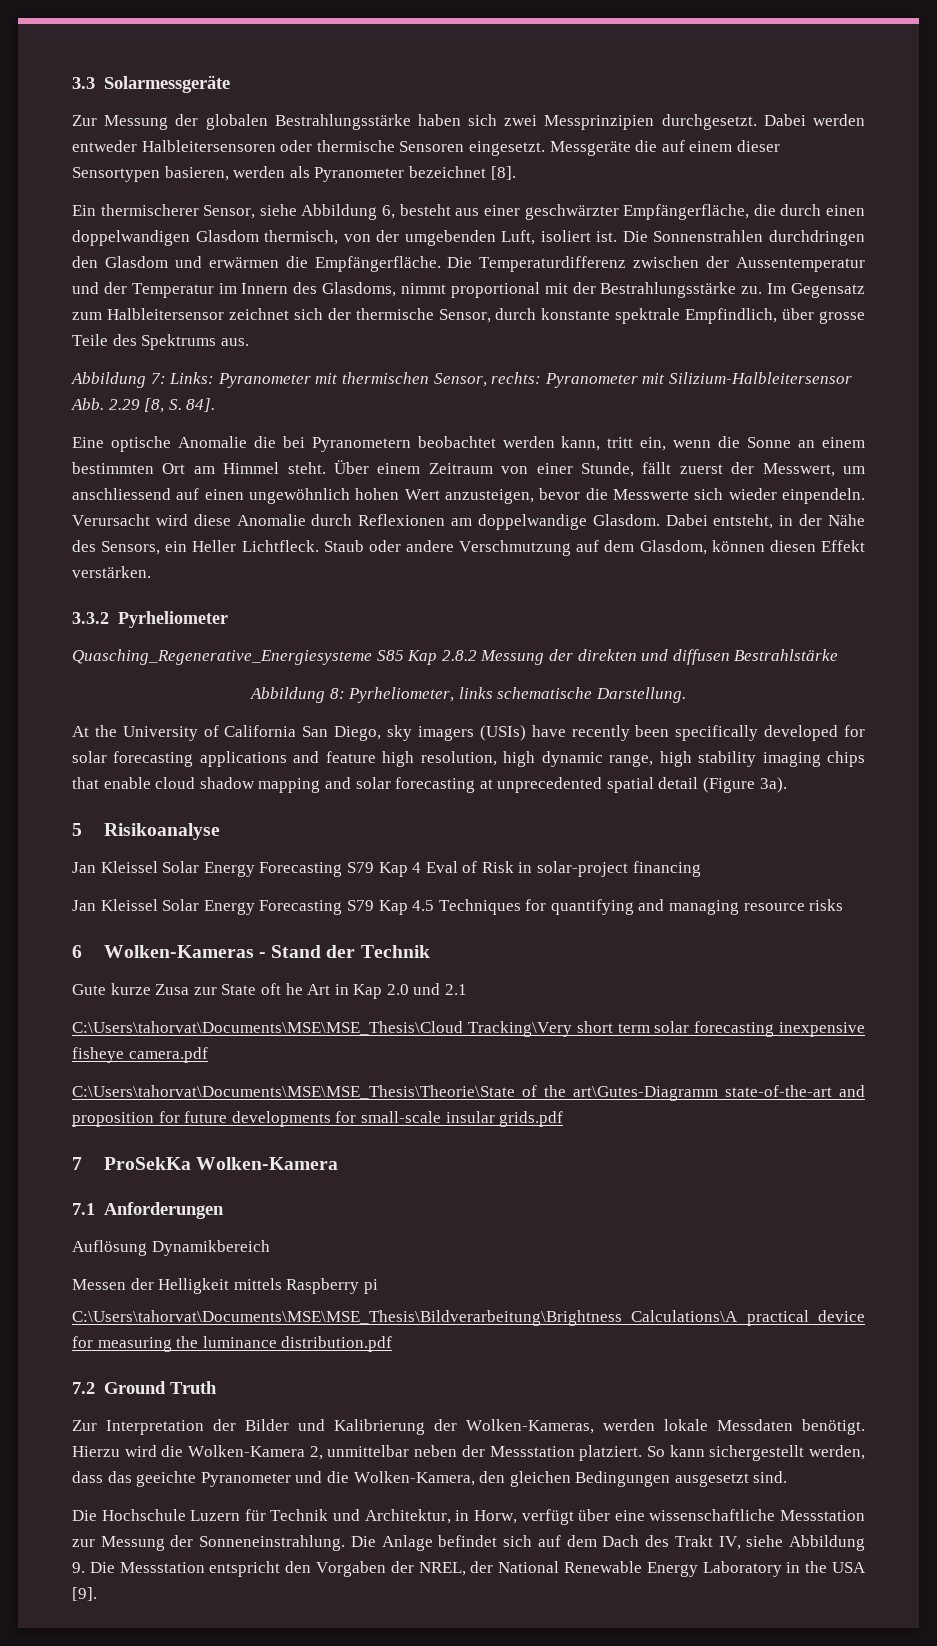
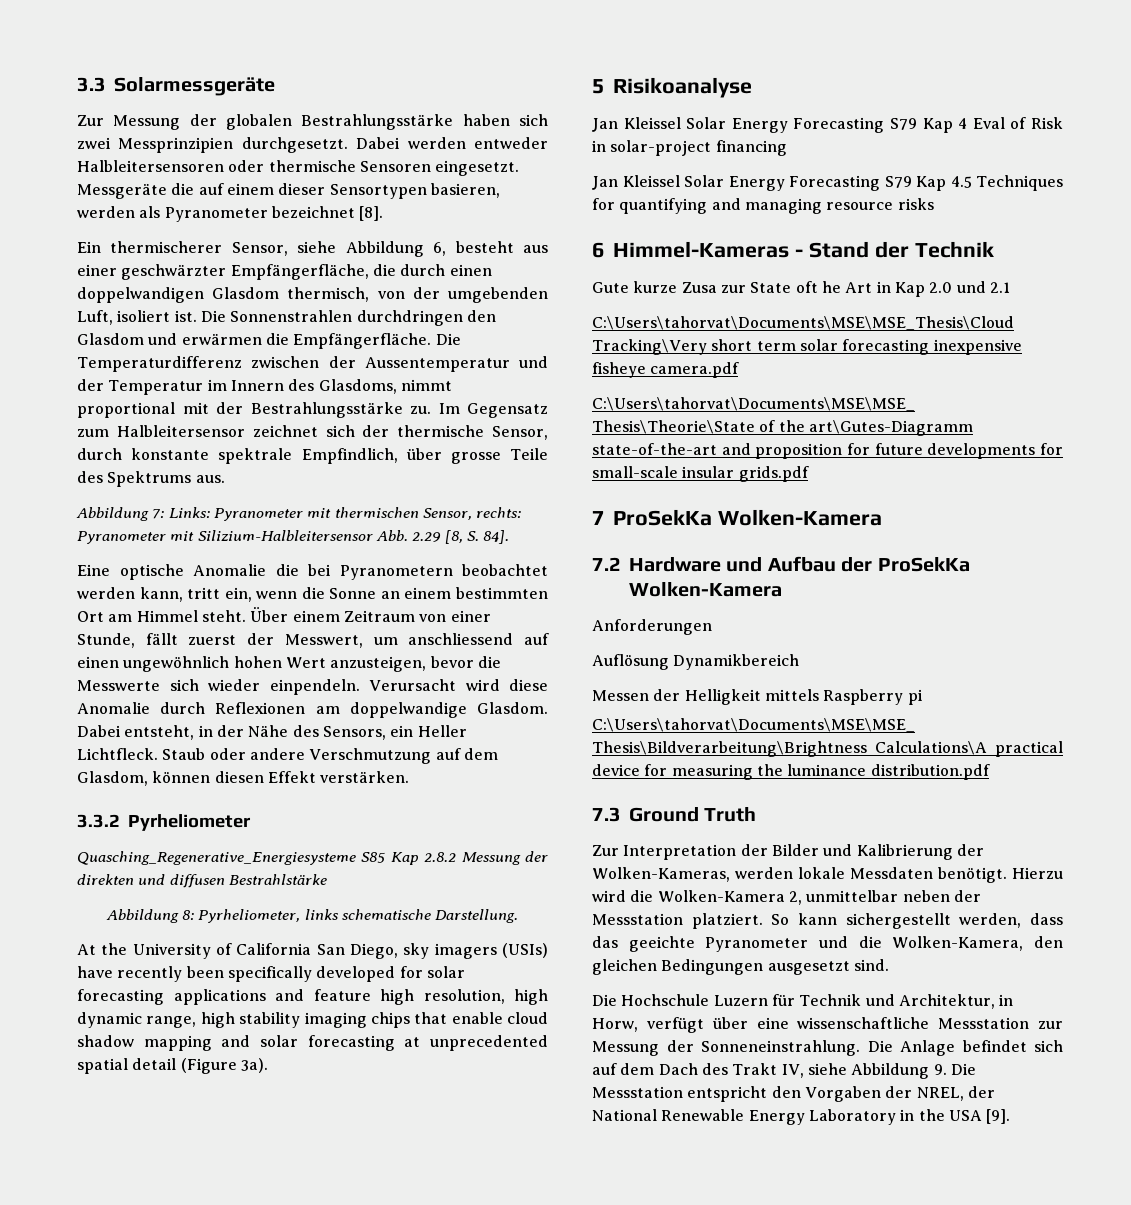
- 6 Wolken-Kameras - Stand der Technik
+ 6 Himmel-Kameras - Stand der Technik
- 7.1 Anforderungen
+ 7.2 Hardware und Aufbau der ProSekKa Wolken-Kamera
+ Anforderungen
- 7.2 Ground Truth
+ 7.3 Ground Truth

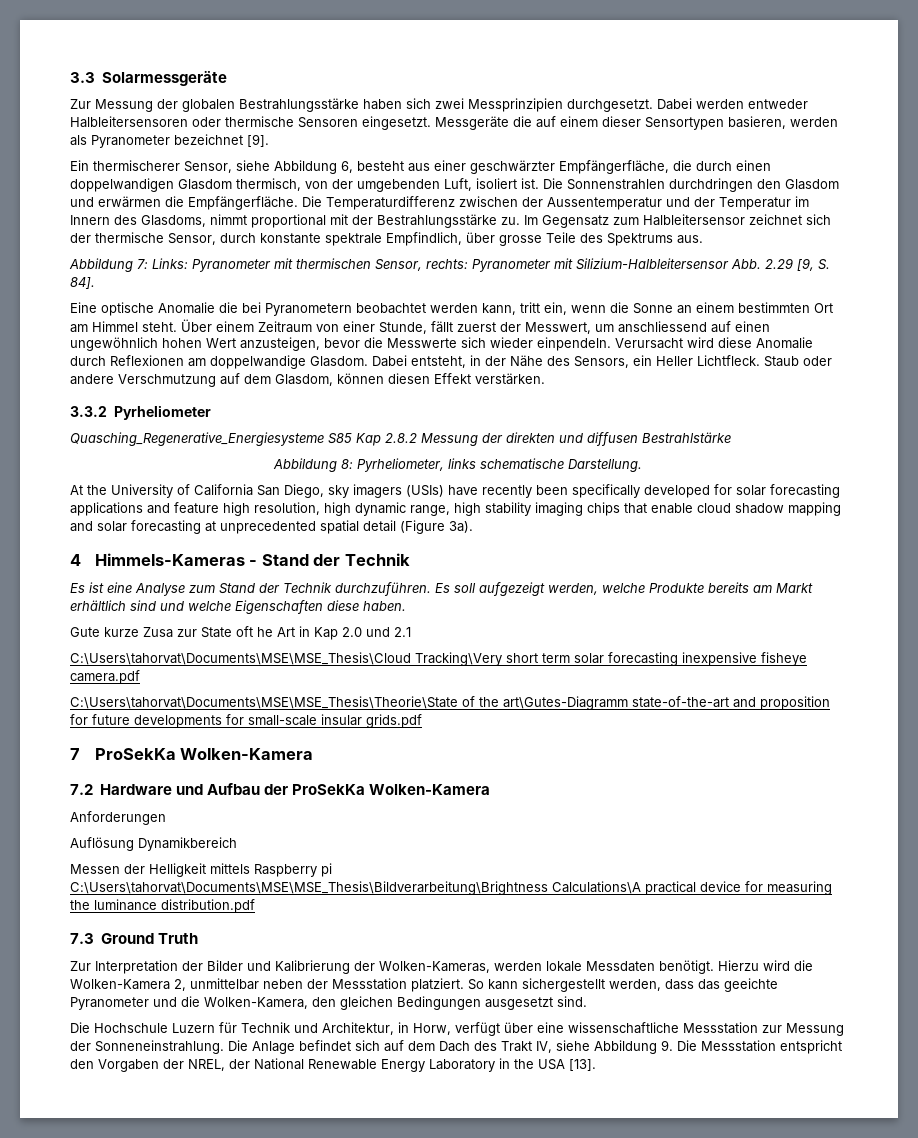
- Messgeräte die auf einem dieser Sensortypen basieren, werden als Pyranometer bezeichnet [8].
+ Messgeräte die auf einem dieser Sensortypen basieren, werden als Pyranometer bezeichnet [9].
- Abbildung 7: Links: Pyranometer mit thermischen Sensor, rechts: Pyranometer mit Silizium-Halbleitersensor Abb. 2.29 [8, S. 84].
+ Abbildung 7: Links: Pyranometer mit thermischen Sensor, rechts: Pyranometer mit Silizium-Halbleitersensor Abb. 2.29 [9, S. 84].
- 5 Risikoanalyse
- Jan Kleissel Solar Energy Forecasting S79 Kap 4 Eval of Risk in solar-project financing
- Jan Kleissel Solar Energy Forecasting S79 Kap 4.5 Techniques for quantifying and managing resource risks
- 6 Himmel-Kameras - Stand der Technik
+ 4 Himmels-Kameras - Stand der Technik
+ Es ist eine Analyse zum Stand der Technik durchzuführen. Es soll aufgezeigt werden, welche Produkte bereits am Markt erhältlich sind und welche Eigenschaften diese haben.
- Die Anlage befindet sich auf dem Dach des Trakt IV, siehe Abbildung 9. Die Messstation entspricht den Vorgaben der NREL, der National Renewable Energy Laboratory in the USA [9].
+ Die Anlage befindet sich auf dem Dach des Trakt IV, siehe Abbildung 9. Die Messstation entspricht den Vorgaben der NREL, der National Renewable Energy Laboratory in the USA [13].

